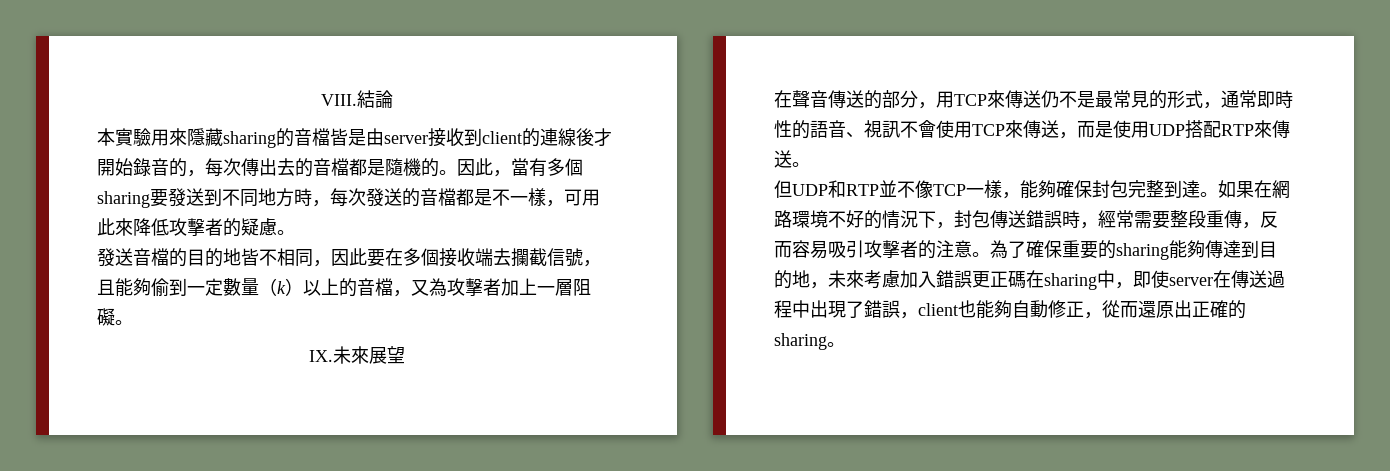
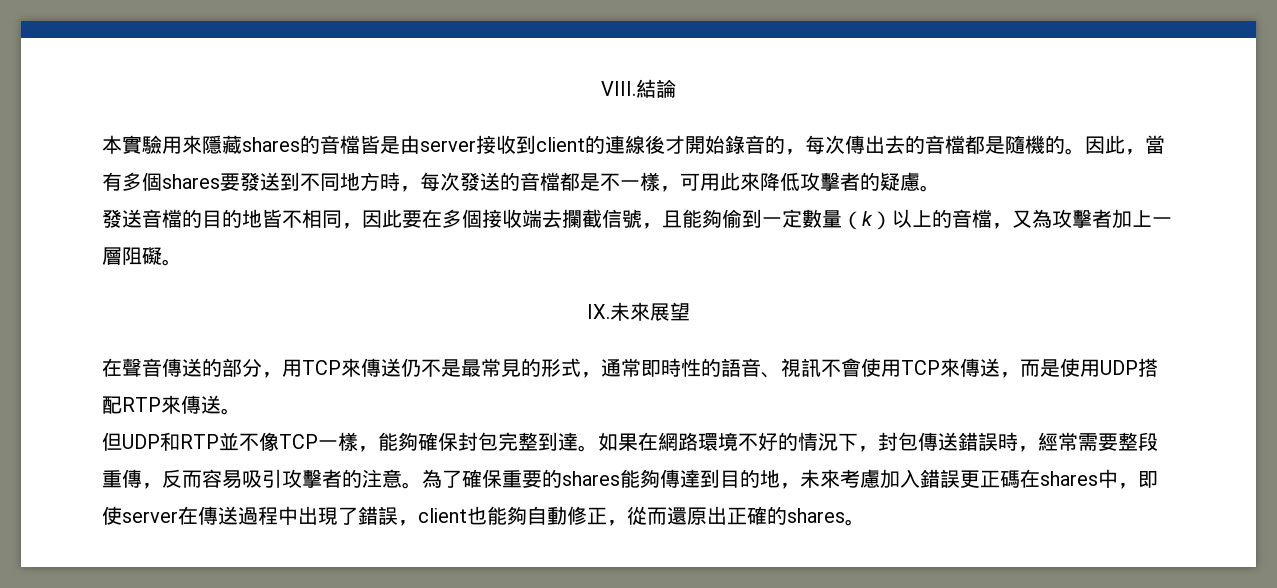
- 本實驗用來隱藏sharing的音檔皆是由server接收到client的連線後才開始錄音的，每次傳出去的音檔都是隨機的。
+ 本實驗用來隱藏shares的音檔皆是由server接收到client的連線後才開始錄音的，每次傳出去的音檔都是隨機的。
- 因此，當有多個sharing要發送到不同地方時，每次發送的音檔都是不一樣，可用此來降低攻擊者的疑慮。
+ 因此，當有多個shares要發送到不同地方時，每次發送的音檔都是不一樣，可用此來降低攻擊者的疑慮。
- 為了確保重要的sharing能夠傳達到目的地，未來考慮加入錯誤更正碼在sharing中，即使server在傳送過程中出現了錯誤，client也能夠自動修正，從而還原出正確的sharing。
+ 為了確保重要的shares能夠傳達到目的地，未來考慮加入錯誤更正碼在shares中，即使server在傳送過程中出現了錯誤，client也能夠自動修正，從而還原出正確的shares。

